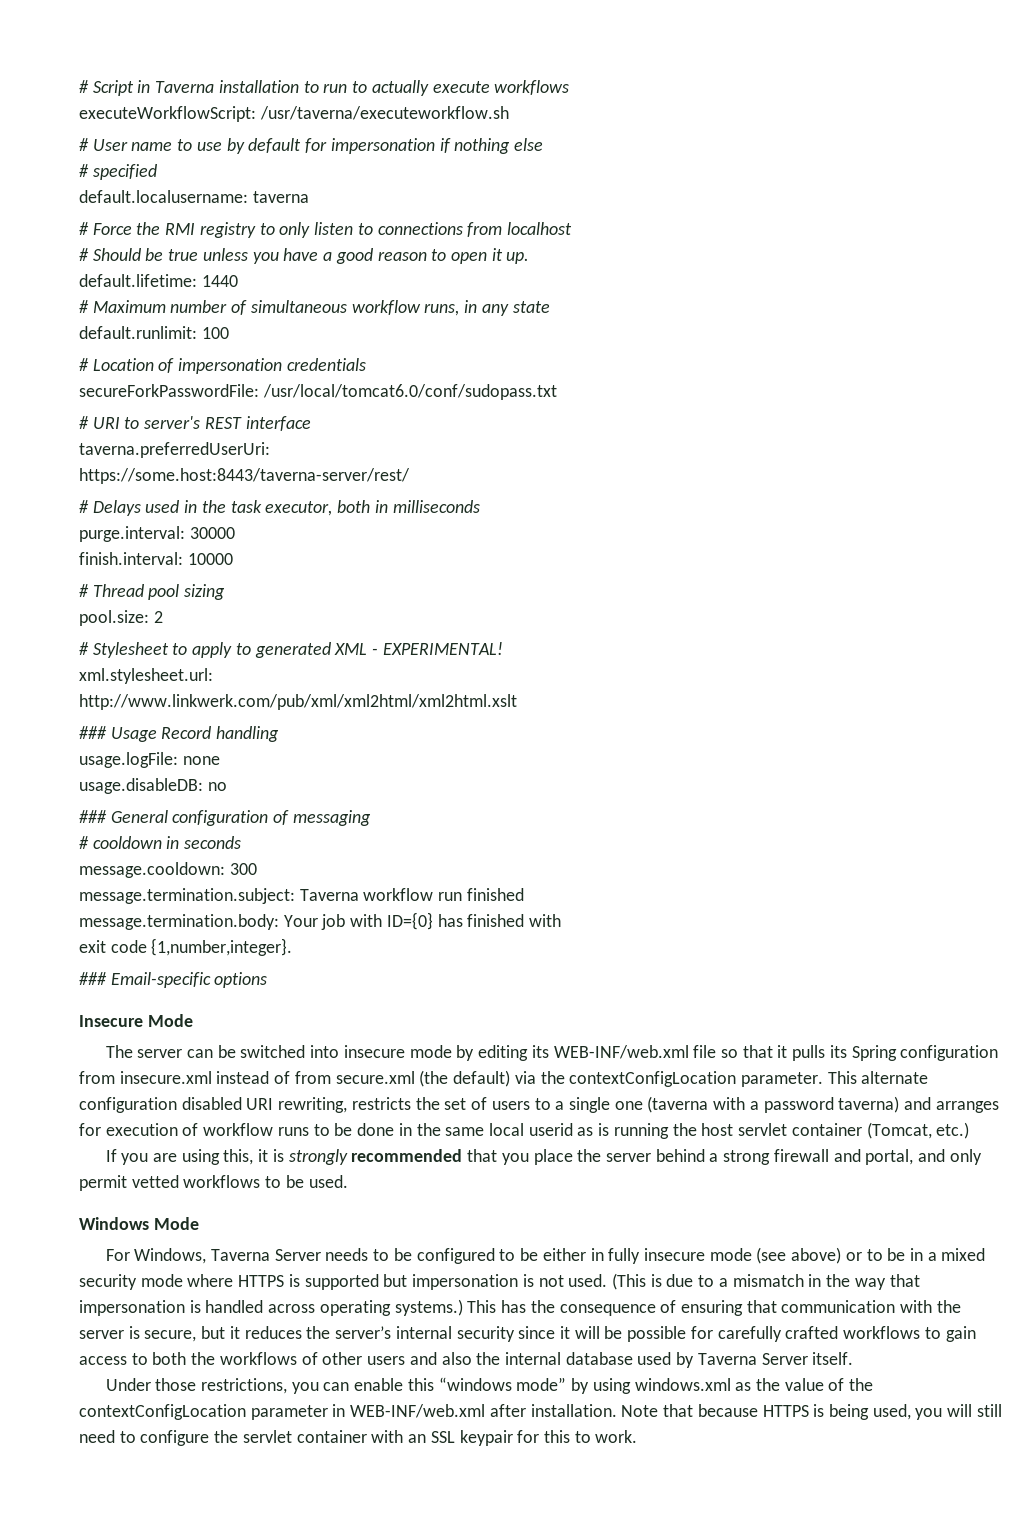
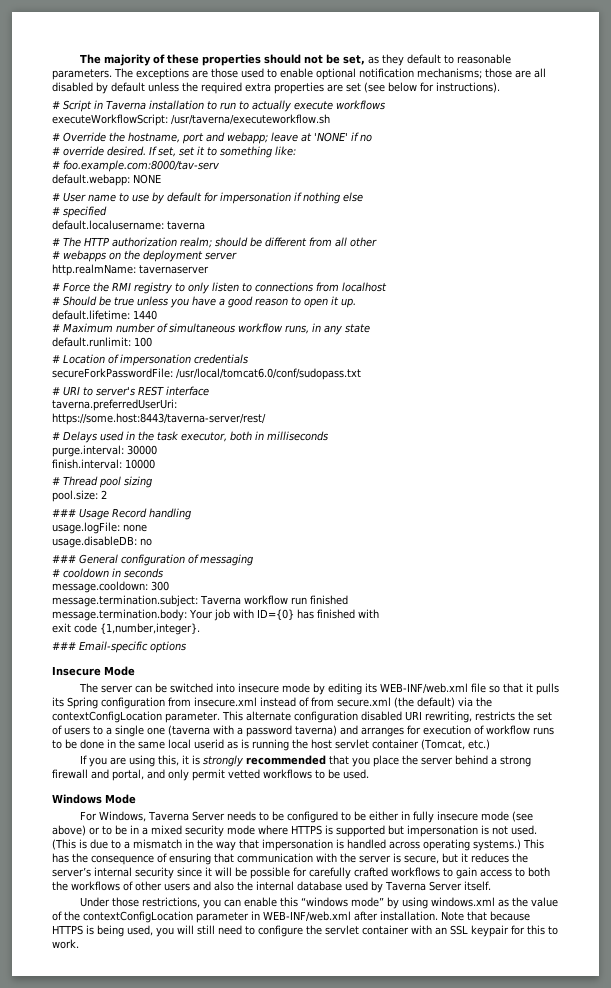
+ The majority of these properties should not be set, as they default to reasonable parameters. The exceptions are those used to enable optional notification mechanisms; those are all disabled by default unless the required extra properties are set (see below for instructions).
+ # Override the hostname, port and webapp; leave at 'NONE' if no
+ # override desired. If set, set it to something like:
+ # foo.example.com:8000/tav-serv
+ default.webapp: NONE
+ # The HTTP authorization realm; should be different from all other
+ # webapps on the deployment server
+ http.realmName: tavernaserver
- # Stylesheet to apply to generated XML - EXPERIMENTAL!
- xml.stylesheet.url:
- http://www.linkwerk.com/pub/xml/xml2html/xml2html.xslt

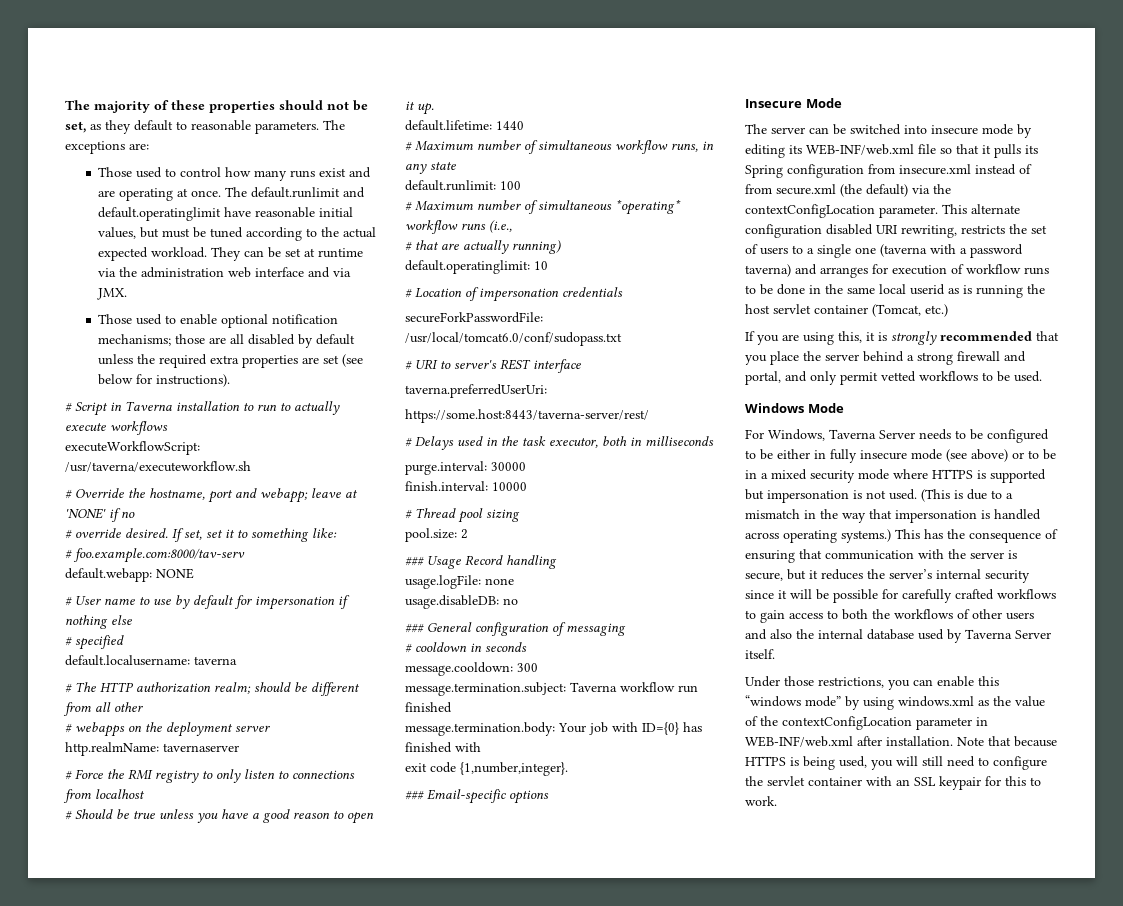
- The exceptions are those used to enable optional notification mechanisms; those are all disabled by default unless the required extra properties are set (see below for instructions).
+ The exceptions are:
+ Those used to control how many runs exist and are operating at once. The default.runlimit and default.operatinglimit have reasonable initial values, but must be tuned according to the actual expected workload. They can be set at runtime via the administration web interface and via JMX.
+ Those used to enable optional notification mechanisms; those are all disabled by default unless the required extra properties are set (see below for instructions).
+ # Maximum number of simultaneous *operating* workflow runs (i.e.,
+ # that are actually running)
+ default.operatinglimit: 10

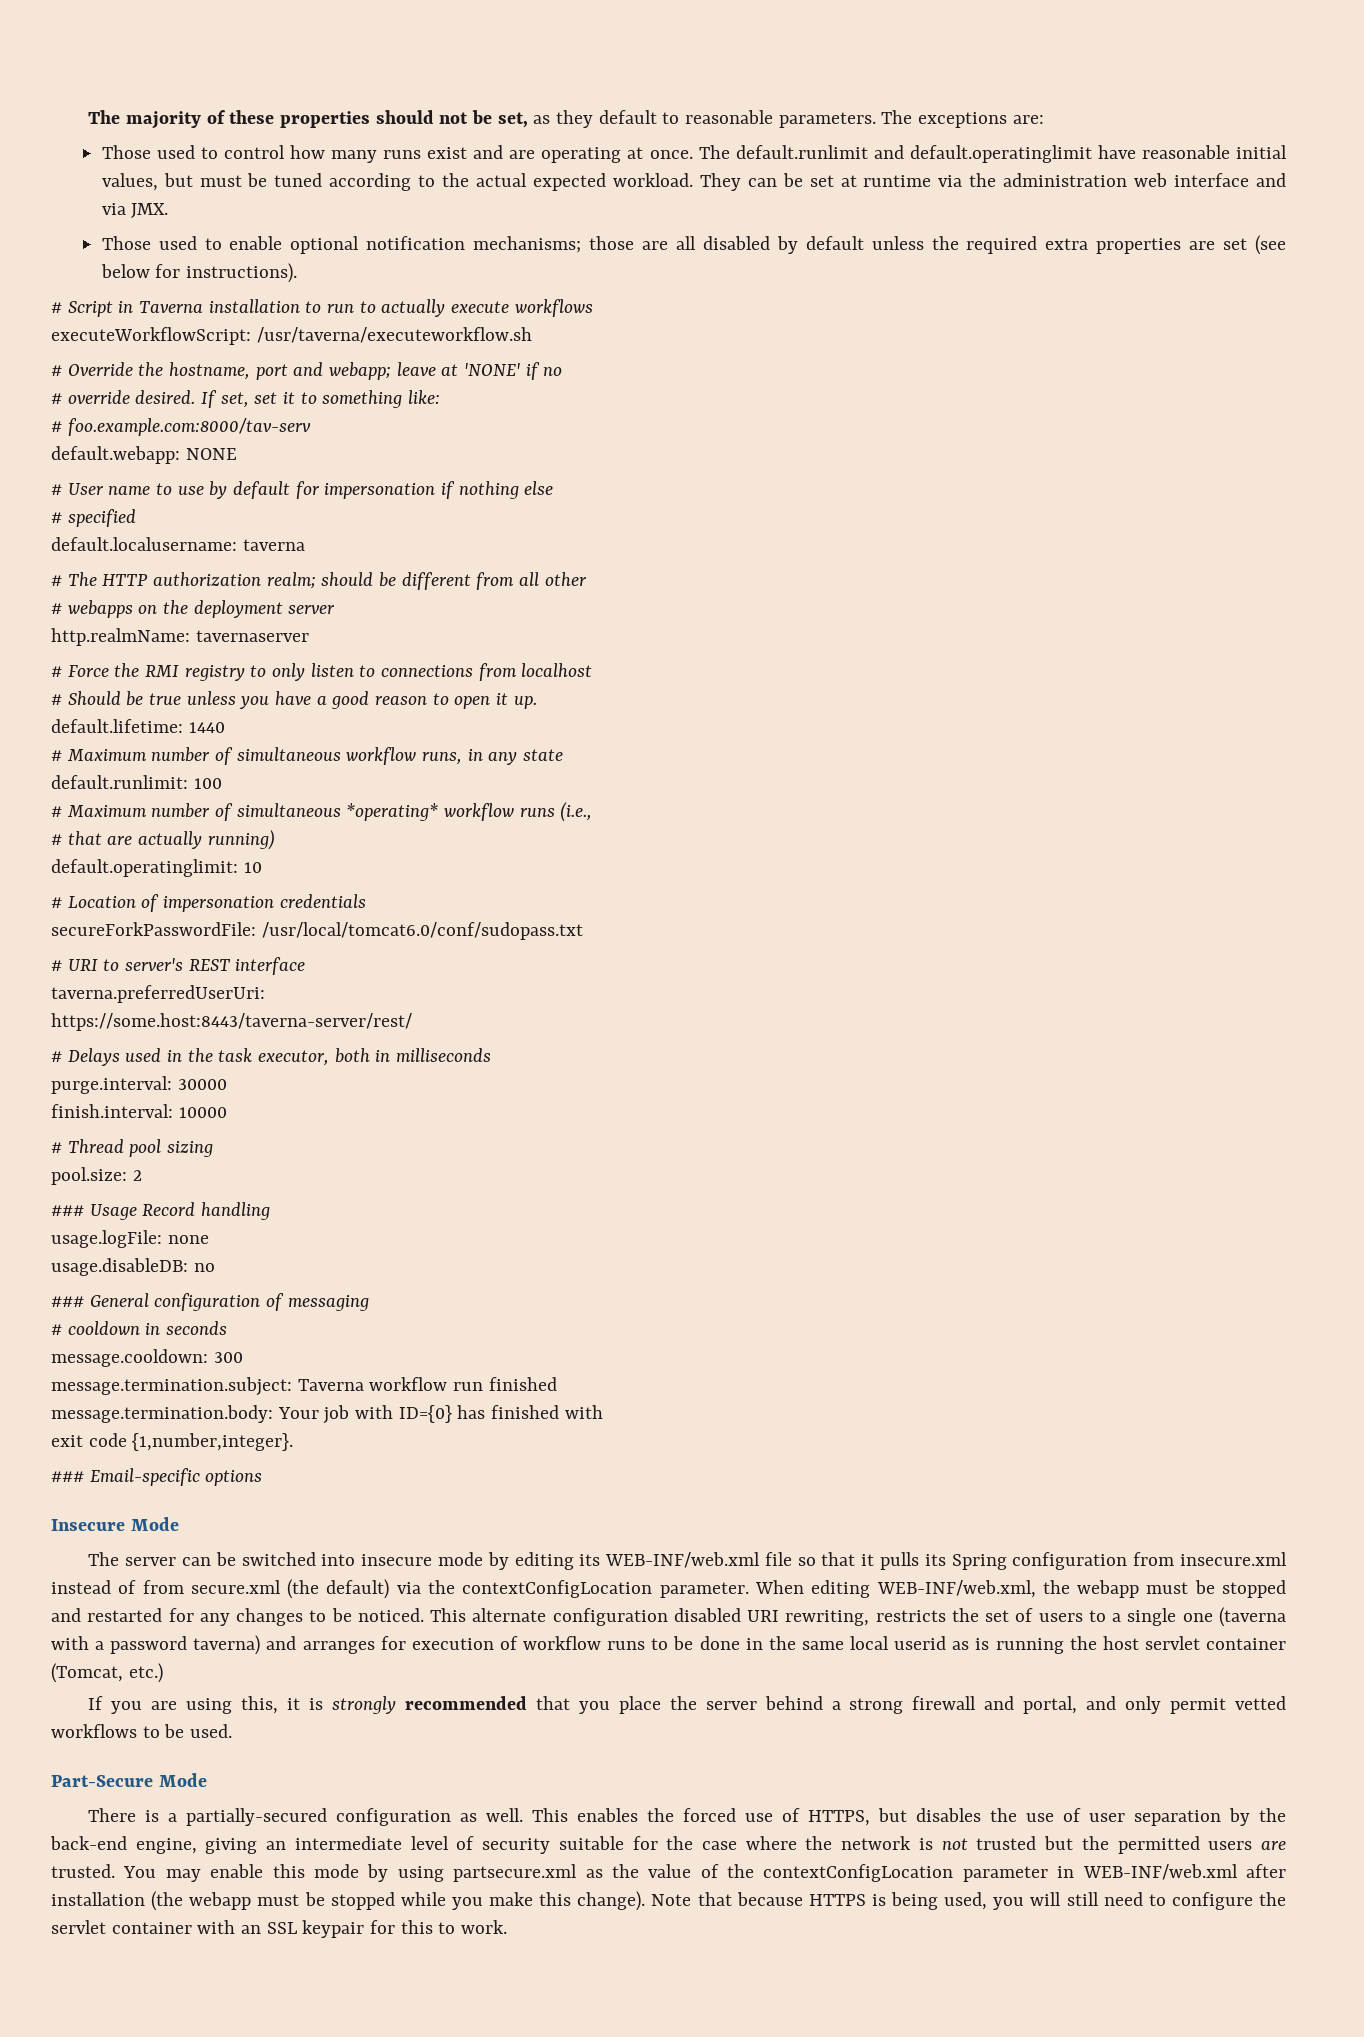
+ When editing WEB-INF/web.xml, the webapp must be stopped and restarted for any changes to be noticed.
- Windows Mode
- For Windows, Taverna Server needs to be configured to be either in fully insecure mode (see above) or to be in a mixed security mode where HTTPS is supported but impersonation is not used. (This is due to a mismatch in the way that impersonation is handled across operating systems.) This has the consequence of ensuring that communication with the server is secure, but it reduces the server’s internal security since it will be possible for carefully crafted workflows to gain access to both the workflows of other users and also the internal database used by Taverna Server itself.
- Under those restrictions, you can enable this “windows mode” by using windows.xml as the value of the contextConfigLocation parameter in WEB-INF/web.xml after installation.
+ Part-Secure Mode
+ There is a partially-secured configuration as well. This enables the forced use of HTTPS, but disables the use of user separation by the back-end engine, giving an intermediate level of security suitable for the case where the network is not trusted but the permitted users are trusted. You may enable this mode by using partsecure.xml as the value of the contextConfigLocation parameter in WEB-INF/web.xml after installation (the webapp must be stopped while you make this change).

